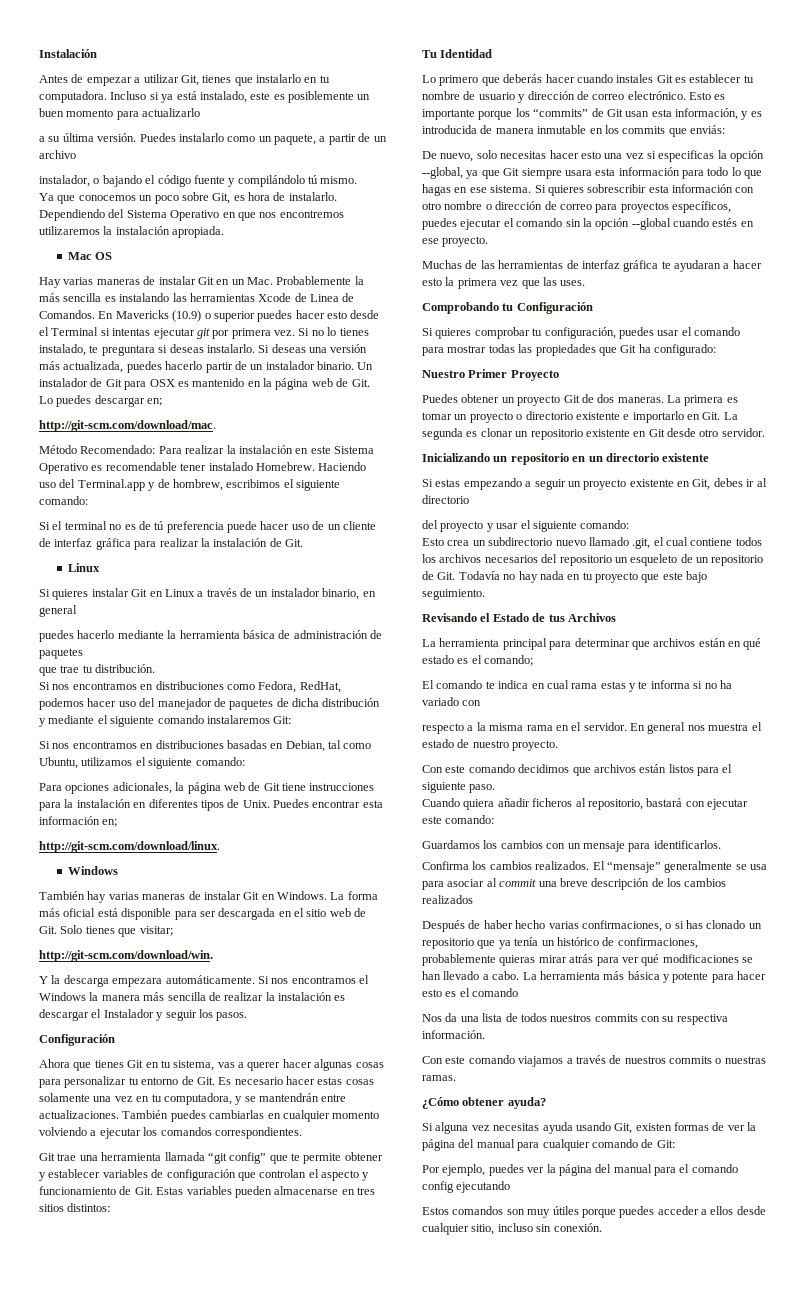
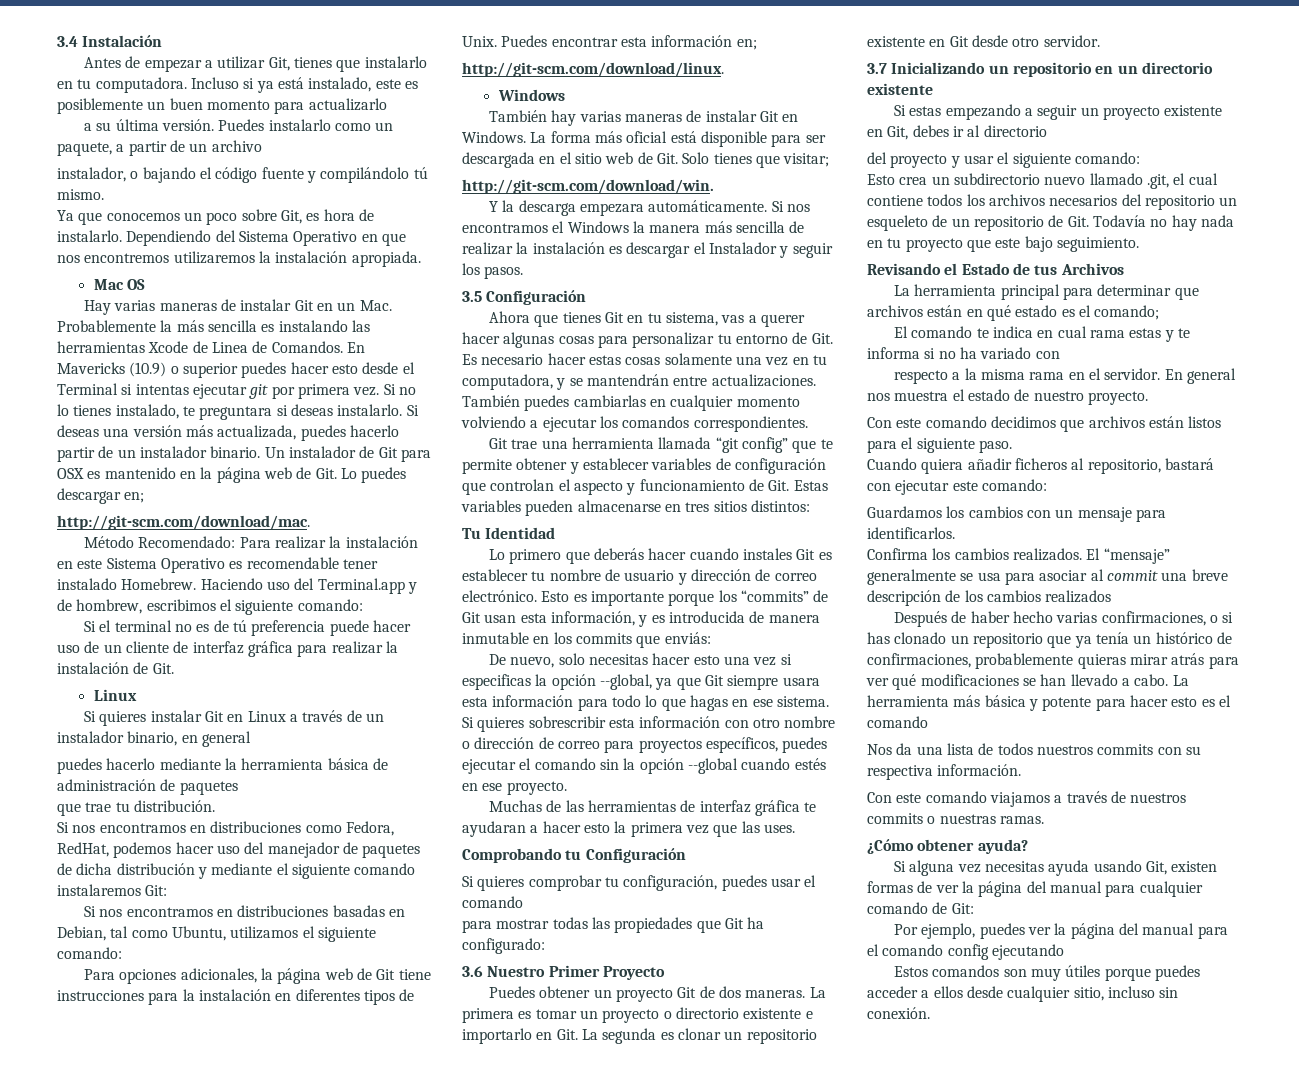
- Instalación
+ 3.4 Instalación
  Si nos encontramos el Windows la manera más sencilla de realizar la instalación es descargar el Instalador y seguir los pasos.
- Configuración
+ 3.5 Configuración
- Nuestro Primer Proyecto
+ 3.6 Nuestro Primer Proyecto
- Inicializando un repositorio en un directorio existente
+ 3.7 Inicializando un repositorio en un directorio existente

